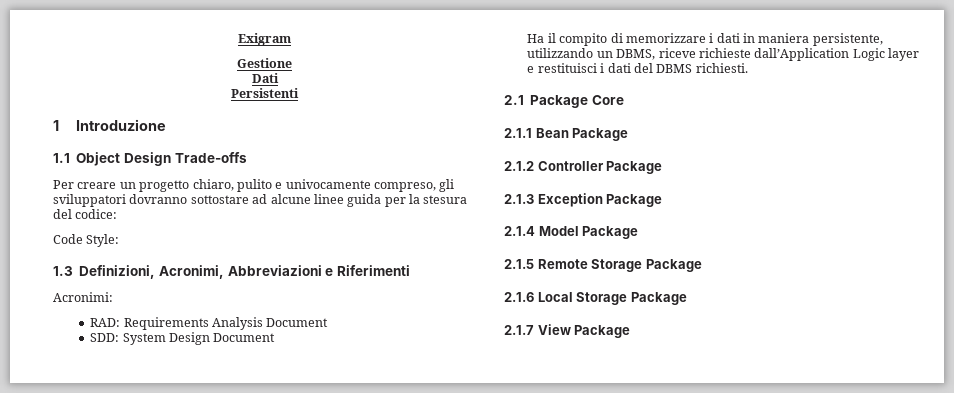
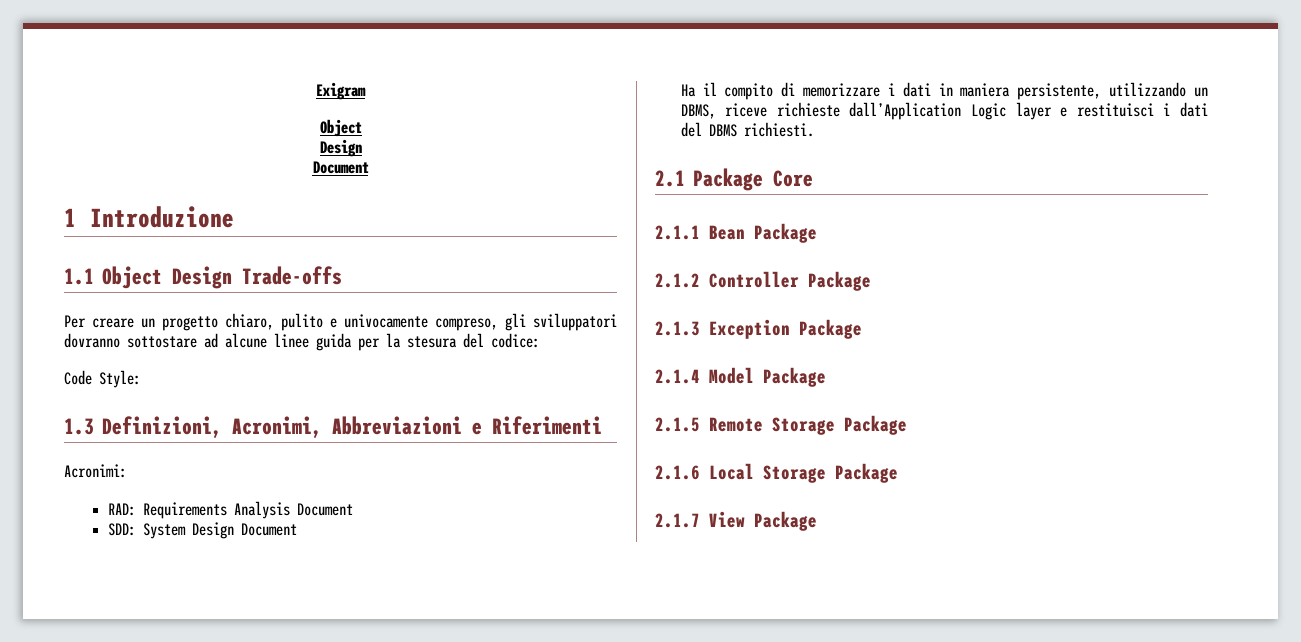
  Exigram
- Gestione
- Dati
- Persistenti
+ Object
+ Design
+ Document

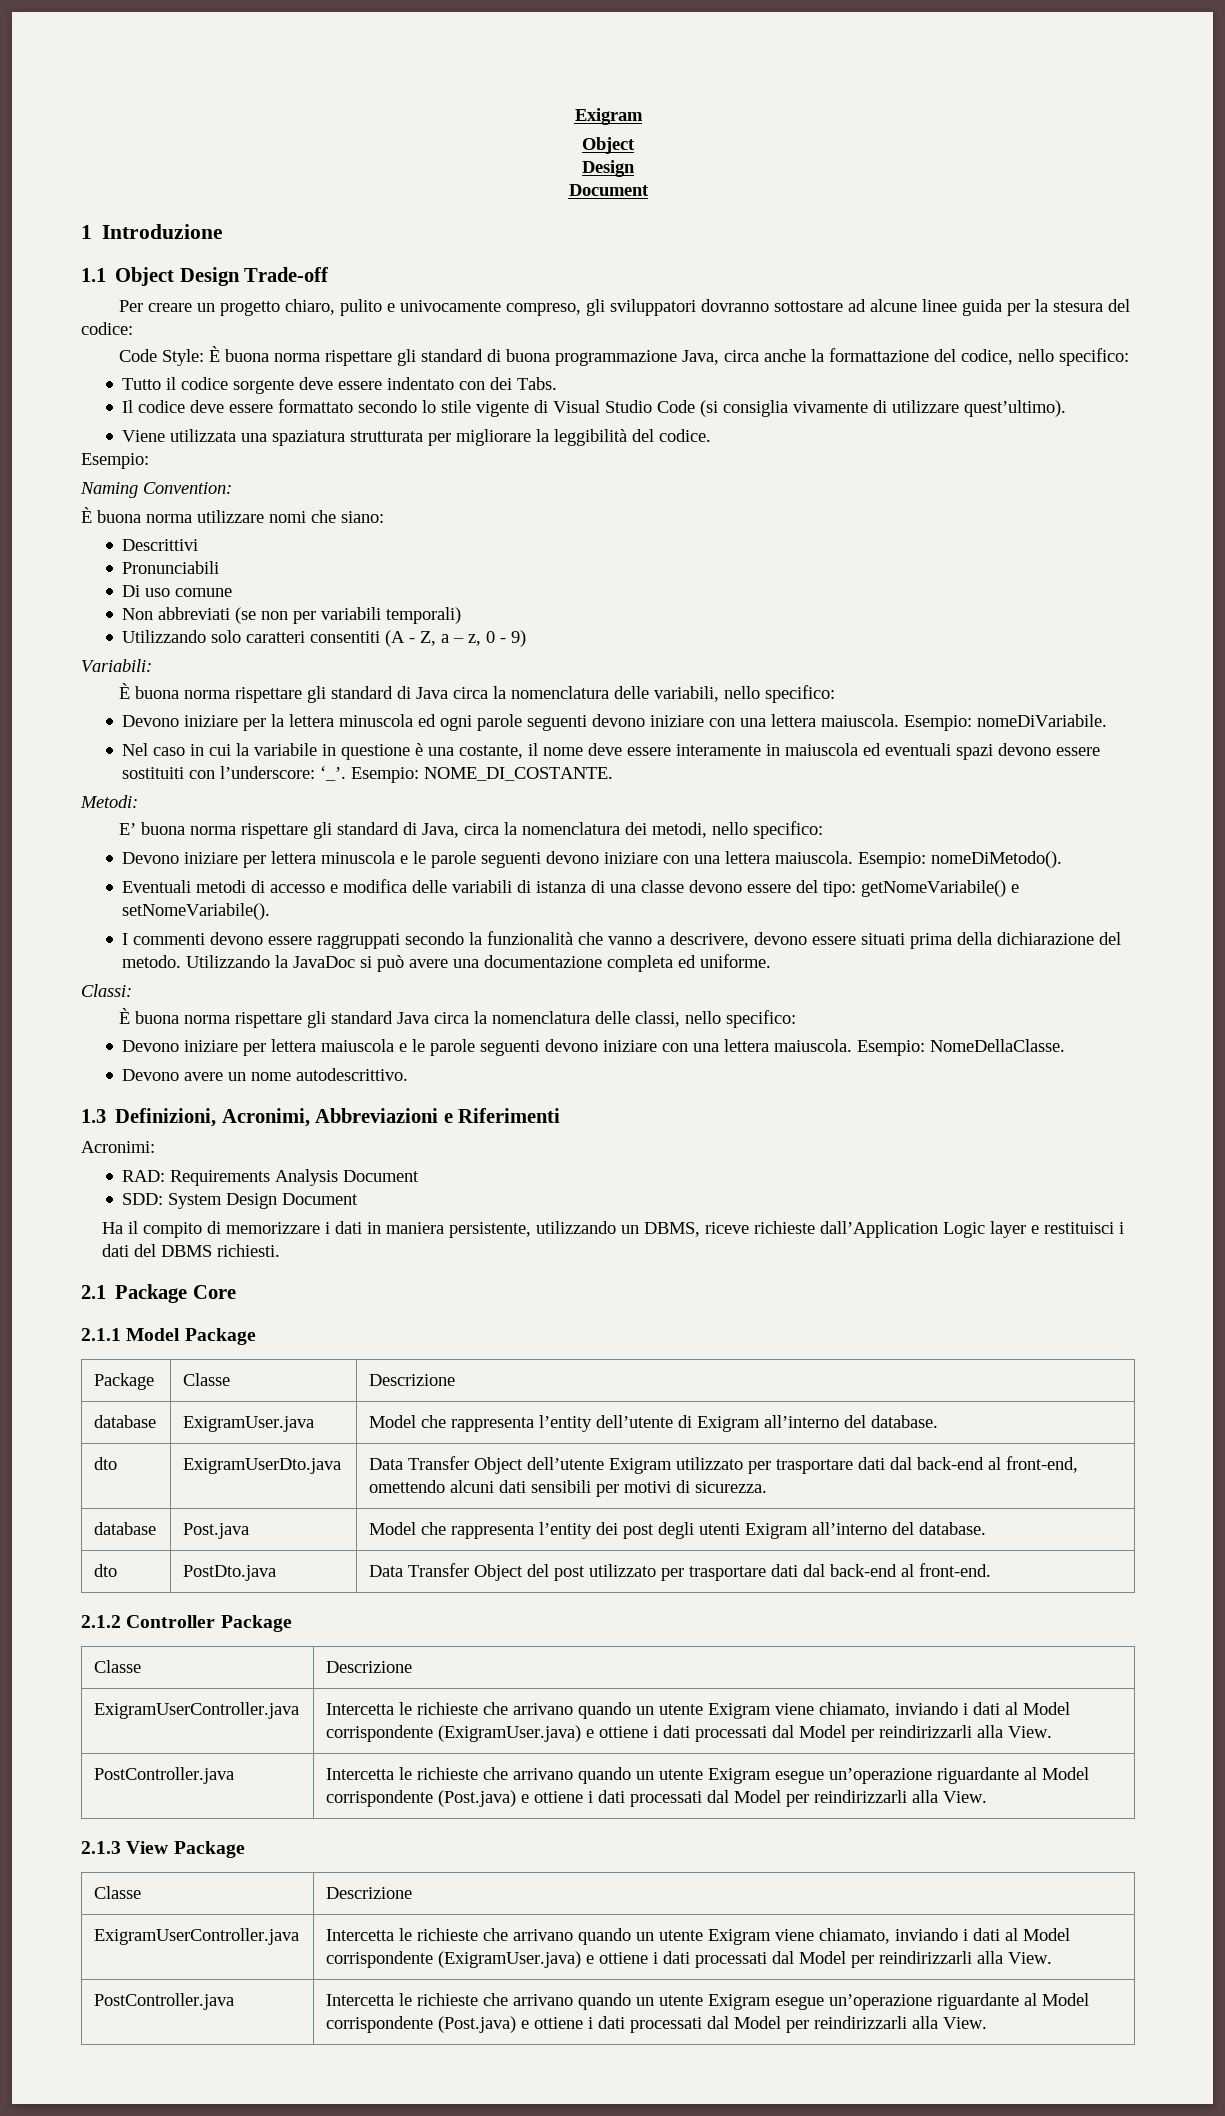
- 1.1 Object Design Trade-offs
+ 1.1 Object Design Trade-off
- Code Style:
+ Code Style: È buona norma rispettare gli standard di buona programmazione Java, circa anche la formattazione del codice, nello specifico:
+ Tutto il codice sorgente deve essere indentato con dei Tabs.
+ Il codice deve essere formattato secondo lo stile vigente di Visual Studio Code (si consiglia vivamente di utilizzare quest’ultimo).
+ Viene utilizzata una spaziatura strutturata per migliorare la leggibilità del codice.
+ Esempio:
+ Naming Convention:
+ È buona norma utilizzare nomi che siano:
+ Descrittivi
+ Pronunciabili
+ Di uso comune
+ Non abbreviati (se non per variabili temporali)
+ Utilizzando solo caratteri consentiti (A - Z, a – z, 0 - 9)
+ Variabili:
+ È buona norma rispettare gli standard di Java circa la nomenclatura delle variabili, nello specifico:
+ Devono iniziare per la lettera minuscola ed ogni parole seguenti devono iniziare con una lettera maiuscola. Esempio: nomeDiVariabile.
+ Nel caso in cui la variabile in questione è una costante, il nome deve essere interamente in maiuscola ed eventuali spazi devono essere sostituiti con l’underscore: ‘_’. Esempio: NOME_DI_COSTANTE.
+ Metodi:
+ E’ buona norma rispettare gli standard di Java, circa la nomenclatura dei metodi, nello specifico:
+ Devono iniziare per lettera minuscola e le parole seguenti devono iniziare con una lettera maiuscola. Esempio: nomeDiMetodo().
+ Eventuali metodi di accesso e modifica delle variabili di istanza di una classe devono essere del tipo: getNomeVariabile() e setNomeVariabile().
+ I commenti devono essere raggruppati secondo la funzionalità che vanno a descrivere, devono essere situati prima della dichiarazione del metodo. Utilizzando la JavaDoc si può avere una documentazione completa ed uniforme.
+ Classi:
+ È buona norma rispettare gli standard Java circa la nomenclatura delle classi, nello specifico:
+ Devono iniziare per lettera maiuscola e le parole seguenti devono iniziare con una lettera maiuscola. Esempio: NomeDellaClasse.
+ Devono avere un nome autodescrittivo.
- 2.1.1 Bean Package
+ 2.1.1 Model Package
+ Package | Classe | Descrizione
+ database | ExigramUser.java | Model che rappresenta l’entity dell’utente di Exigram all’interno del database.
+ dto | ExigramUserDto.java | Data Transfer Object dell’utente Exigram utilizzato per trasportare dati dal back-end al front-end, omettendo alcuni dati sensibili per motivi di sicurezza.
+ database | Post.java | Model che rappresenta l’entity dei post degli utenti Exigram all’interno del database.
+ dto | PostDto.java | Data Transfer Object del post utilizzato per trasportare dati dal back-end al front-end.
  2.1.2 Controller Package
- 2.1.3 Exception Package
- 2.1.4 Model Package
- 2.1.5 Remote Storage Package
- 2.1.6 Local Storage Package
- 2.1.7 View Package
+ Classe | Descrizione
+ ExigramUserController.java | Intercetta le richieste che arrivano quando un utente Exigram viene chiamato, inviando i dati al Model corrispondente (ExigramUser.java) e ottiene i dati processati dal Model per reindirizzarli alla View.
+ PostController.java | Intercetta le richieste che arrivano quando un utente Exigram esegue un’operazione riguardante al Model corrispondente (Post.java) e ottiene i dati processati dal Model per reindirizzarli alla View.
+ 2.1.3 View Package
+ Classe | Descrizione
+ ExigramUserController.java | Intercetta le richieste che arrivano quando un utente Exigram viene chiamato, inviando i dati al Model corrispondente (ExigramUser.java) e ottiene i dati processati dal Model per reindirizzarli alla View.
+ PostController.java | Intercetta le richieste che arrivano quando un utente Exigram esegue un’operazione riguardante al Model corrispondente (Post.java) e ottiene i dati processati dal Model per reindirizzarli alla View.

